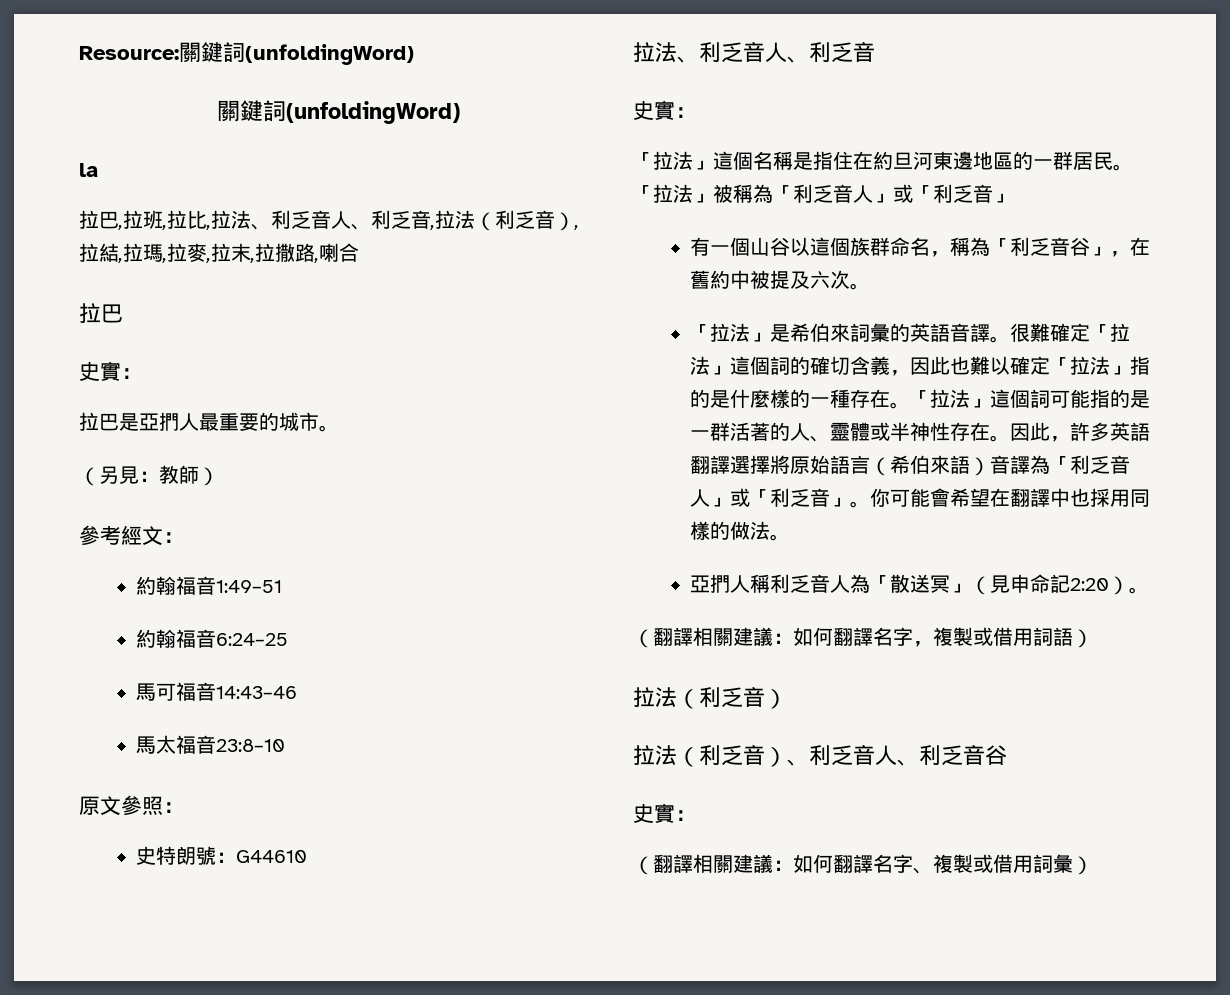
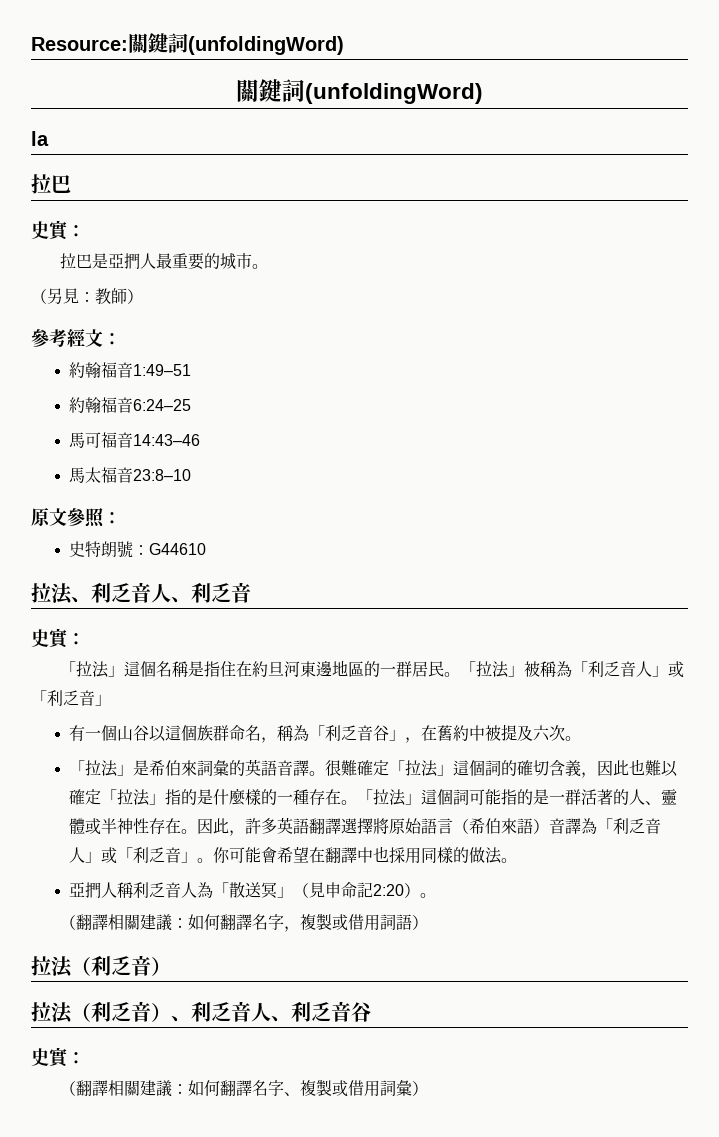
- 拉巴,拉班,拉比,拉法、利乏音人、利乏音,拉法（利乏音）,拉結,拉瑪,拉麥,拉末,拉撒路,喇合

